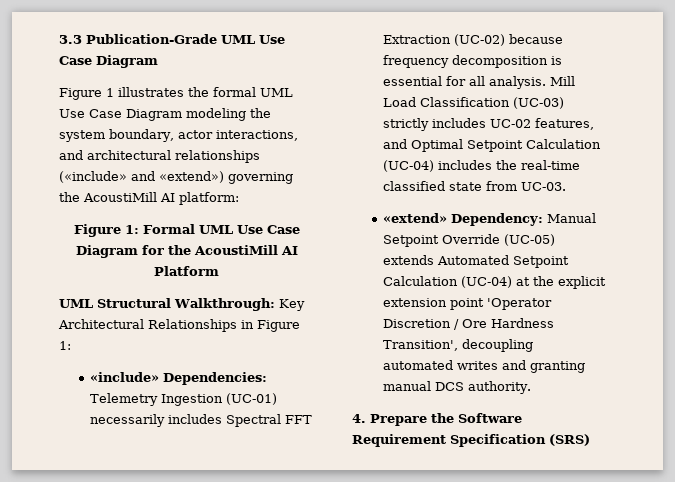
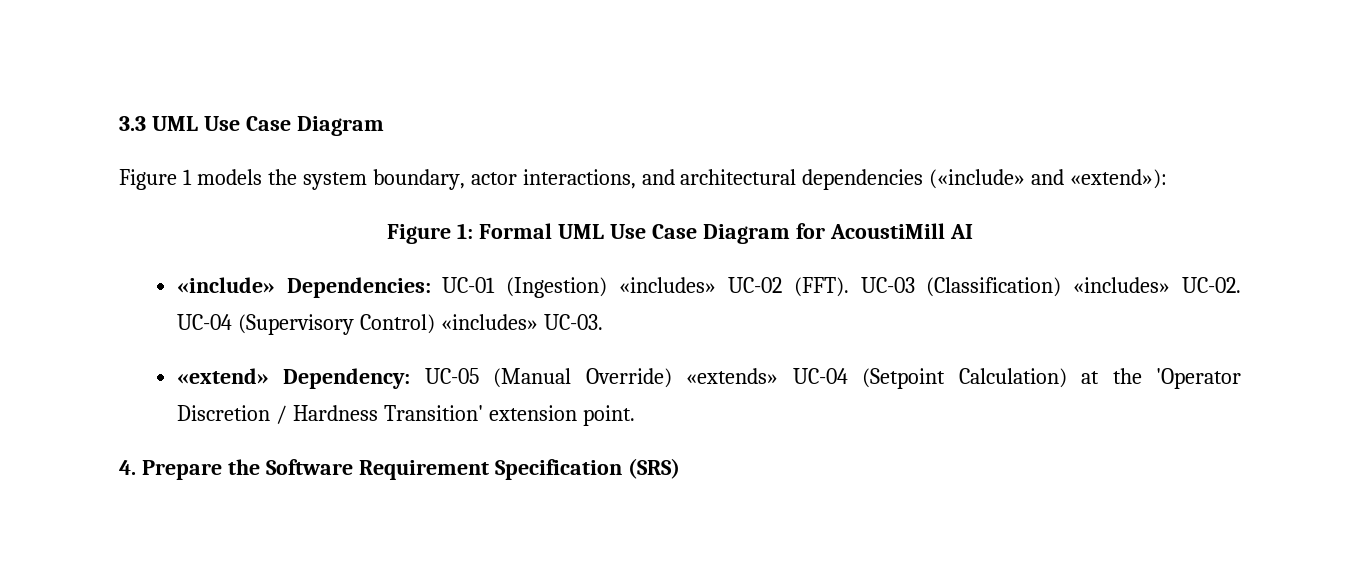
- 3.3 Publication-Grade UML Use Case Diagram
+ 3.3 UML Use Case Diagram
- Figure 1 illustrates the formal UML Use Case Diagram modeling the system boundary, actor interactions, and architectural relationships («include» and «extend») governing the AcoustiMill AI platform:
+ Figure 1 models the system boundary, actor interactions, and architectural dependencies («include» and «extend»):
- Figure 1: Formal UML Use Case Diagram for the AcoustiMill AI Platform
- UML Structural Walkthrough: Key Architectural Relationships in Figure 1:
- «include» Dependencies: Telemetry Ingestion (UC-01) necessarily includes Spectral FFT Extraction (UC-02) because frequency decomposition is essential for all analysis. Mill Load Classification (UC-03) strictly includes UC-02 features, and Optimal Setpoint Calculation (UC-04) includes the real-time classified state from UC-03.
- «extend» Dependency: Manual Setpoint Override (UC-05) extends Automated Setpoint Calculation (UC-04) at the explicit extension point 'Operator Discretion / Ore Hardness Transition', decoupling automated writes and granting manual DCS authority.
+ Figure 1: Formal UML Use Case Diagram for AcoustiMill AI
+ «include» Dependencies: UC-01 (Ingestion) «includes» UC-02 (FFT). UC-03 (Classification) «includes» UC-02. UC-04 (Supervisory Control) «includes» UC-03.
+ «extend» Dependency: UC-05 (Manual Override) «extends» UC-04 (Setpoint Calculation) at the 'Operator Discretion / Hardness Transition' extension point.

